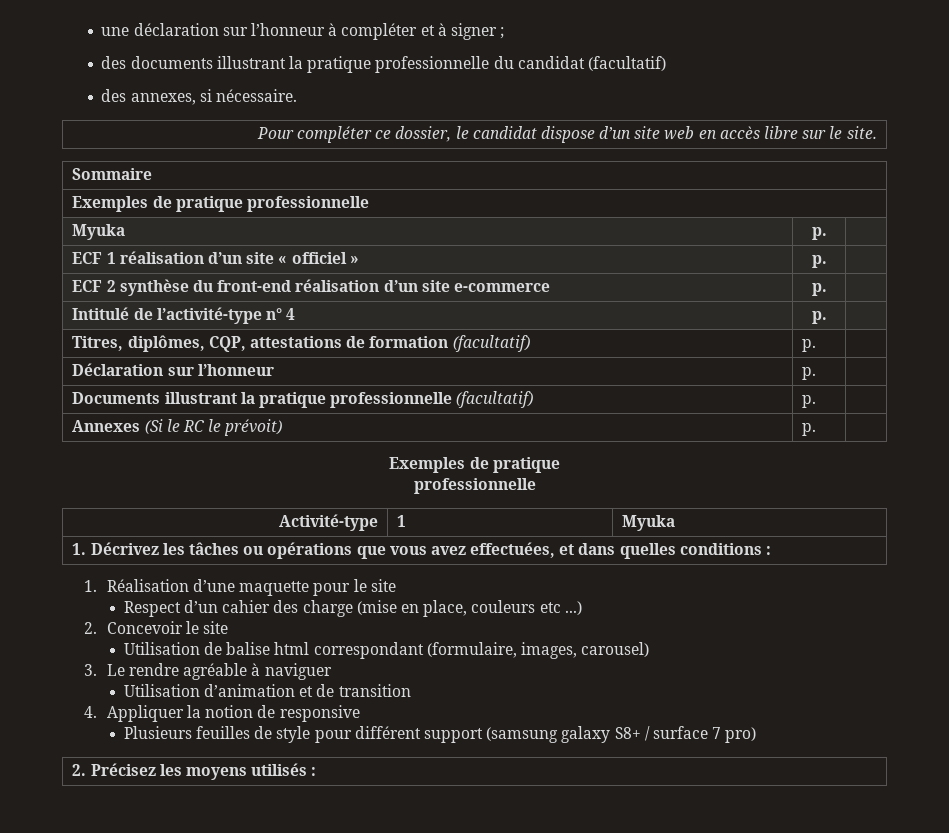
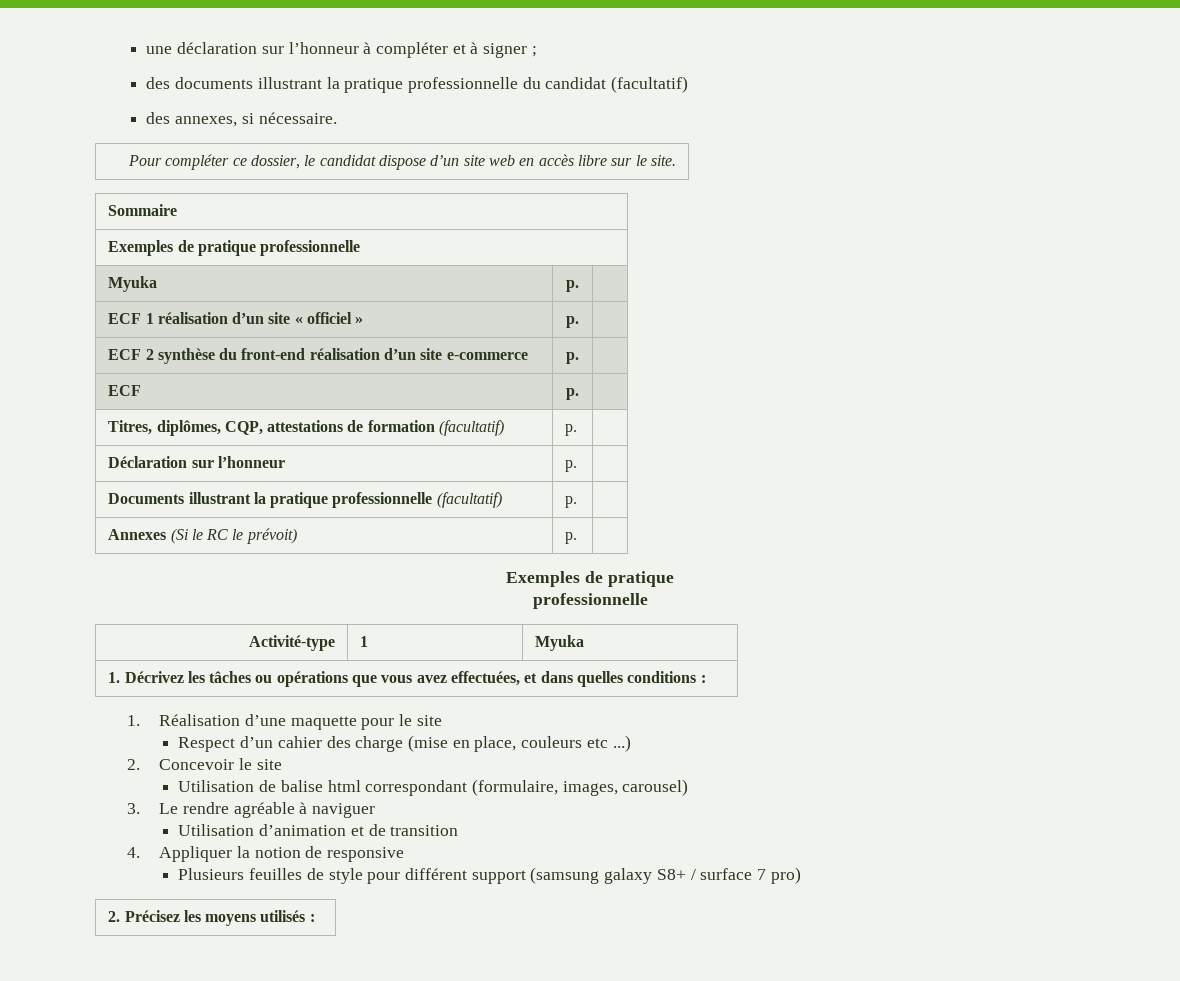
- Intitulé de l’activité-type n° 4 | p. |
+ ECF | p. |

